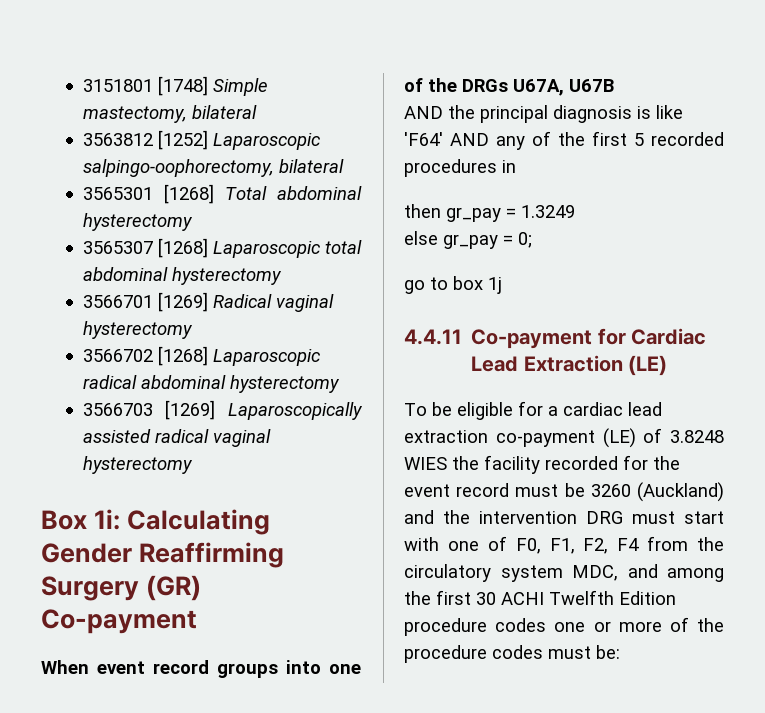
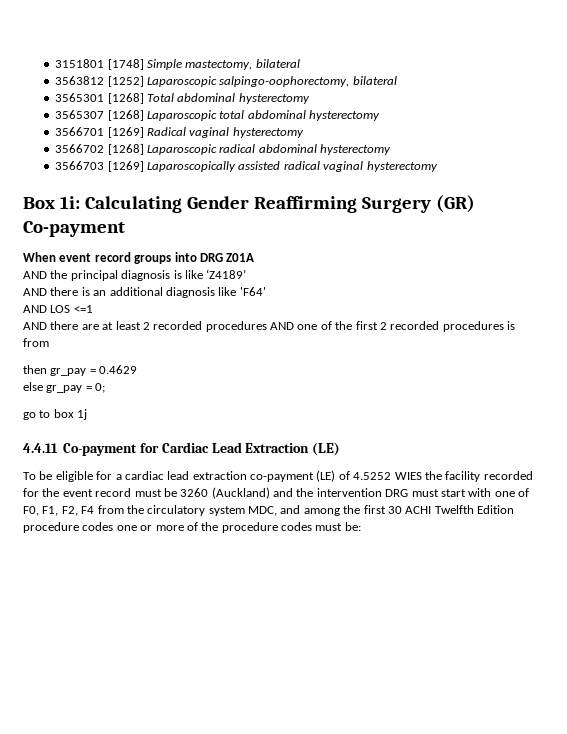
- When event record groups into one of the DRGs U67A, U67B
+ When event record groups into DRG Z01A
- AND the principal diagnosis is like 'F64' AND any of the first 5 recorded procedures in
+ AND the principal diagnosis is like ‘Z4189’
+ AND there is an additional diagnosis like 'F64'
+ AND LOS <=1
+ AND there are at least 2 recorded procedures AND one of the first 2 recorded procedures is from
- then gr_pay = 1.3249
+ then gr_pay = 0.4629
- To be eligible for a cardiac lead extraction co-payment (LE) of 3.8248 WIES the facility recorded for the event record must be 3260 (Auckland) and the intervention DRG must start with one of F0, F1, F2, F4 from the circulatory system MDC, and among the first 30 ACHI Twelfth Edition procedure codes one or more of the procedure codes must be:
+ To be eligible for a cardiac lead extraction co-payment (LE) of 4.5252 WIES the facility recorded for the event record must be 3260 (Auckland) and the intervention DRG must start with one of F0, F1, F2, F4 from the circulatory system MDC, and among the first 30 ACHI Twelfth Edition procedure codes one or more of the procedure codes must be:

